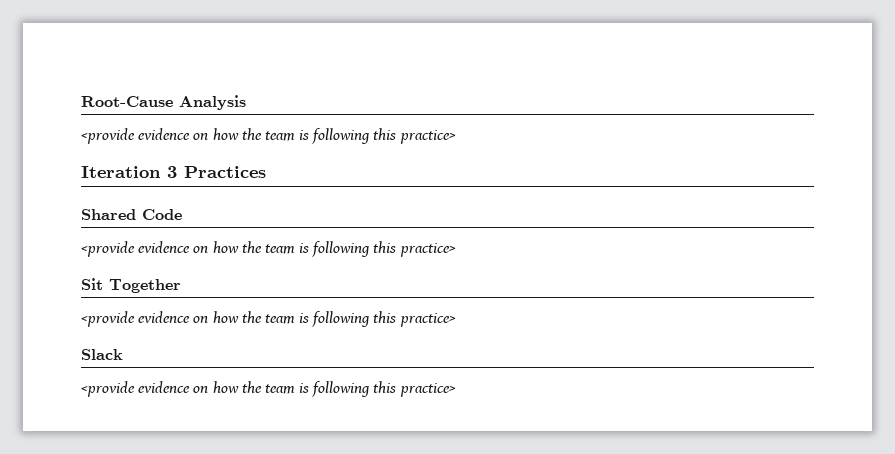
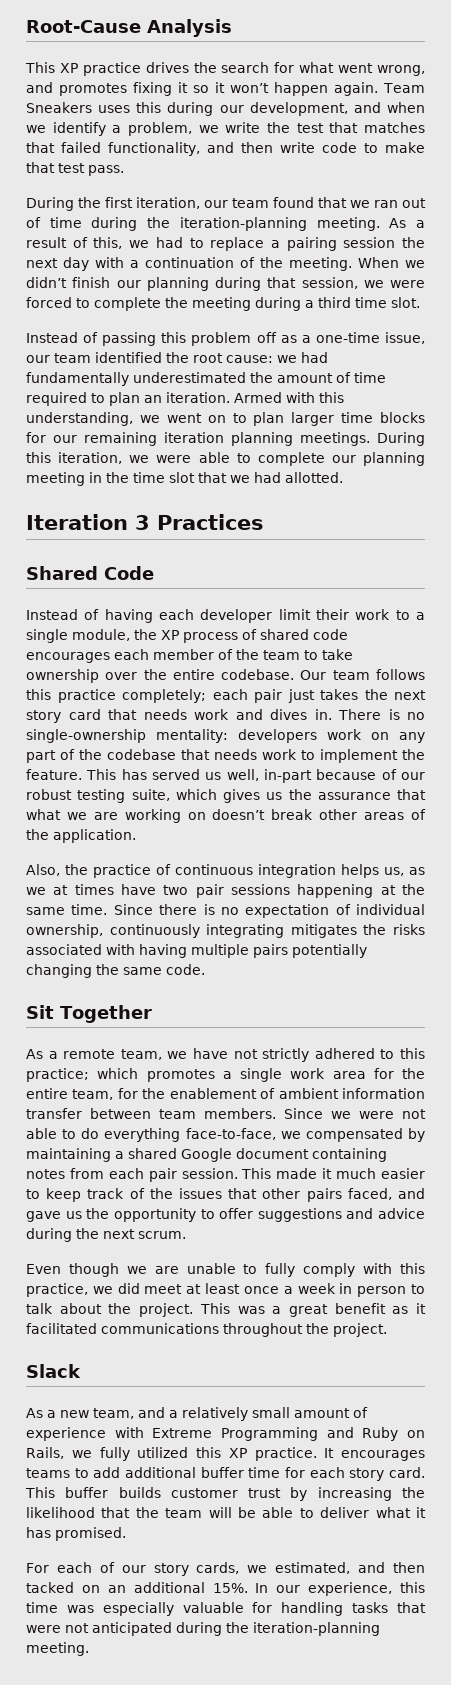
  Root-Cause Analysis
- <provide evidence on how the team is following this practice>
+ This XP practice drives the search for what went wrong, and promotes fixing it so it won’t happen again. Team Sneakers uses this during our development, and when we identify a problem, we write the test that matches that failed functionality, and then write code to make that test pass.
+ During the first iteration, our team found that we ran out of time during the iteration-planning meeting. As a result of this, we had to replace a pairing session the next day with a continuation of the meeting. When we didn’t finish our planning during that session, we were forced to complete the meeting during a third time slot.
+ Instead of passing this problem off as a one-time issue, our team identified the root cause: we had fundamentally underestimated the amount of time required to plan an iteration. Armed with this understanding, we went on to plan larger time blocks for our remaining iteration planning meetings. During this iteration, we were able to complete our planning meeting in the time slot that we had allotted.
  Shared Code
- <provide evidence on how the team is following this practice>
+ Instead of having each developer limit their work to a single module, the XP process of shared code encourages each member of the team to take ownership over the entire codebase. Our team follows this practice completely; each pair just takes the next story card that needs work and dives in. There is no single-ownership mentality: developers work on any part of the codebase that needs work to implement the feature. This has served us well, in-part because of our robust testing suite, which gives us the assurance that what we are working on doesn’t break other areas of the application.
+ Also, the practice of continuous integration helps us, as we at times have two pair sessions happening at the same time. Since there is no expectation of individual ownership, continuously integrating mitigates the risks associated with having multiple pairs potentially changing the same code.
  Sit Together
- <provide evidence on how the team is following this practice>
+ As a remote team, we have not strictly adhered to this practice; which promotes a single work area for the entire team, for the enablement of ambient information transfer between team members. Since we were not able to do everything face-to-face, we compensated by maintaining a shared Google document containing notes from each pair session. This made it much easier to keep track of the issues that other pairs faced, and gave us the opportunity to offer suggestions and advice during the next scrum.
+ Even though we are unable to fully comply with this practice, we did meet at least once a week in person to talk about the project. This was a great benefit as it facilitated communications throughout the project.
  Slack
- <provide evidence on how the team is following this practice>
+ As a new team, and a relatively small amount of experience with Extreme Programming and Ruby on Rails, we fully utilized this XP practice. It encourages teams to add additional buffer time for each story card. This buffer builds customer trust by increasing the likelihood that the team will be able to deliver what it has promised.
+ For each of our story cards, we estimated, and then tacked on an additional 15%. In our experience, this time was especially valuable for handling tasks that were not anticipated during the iteration-planning meeting.

